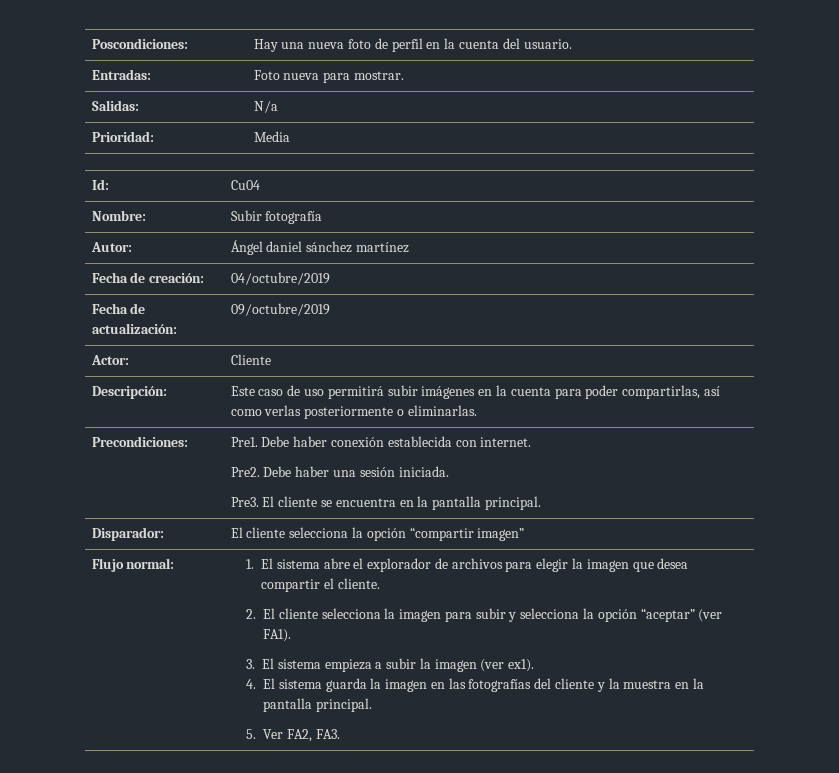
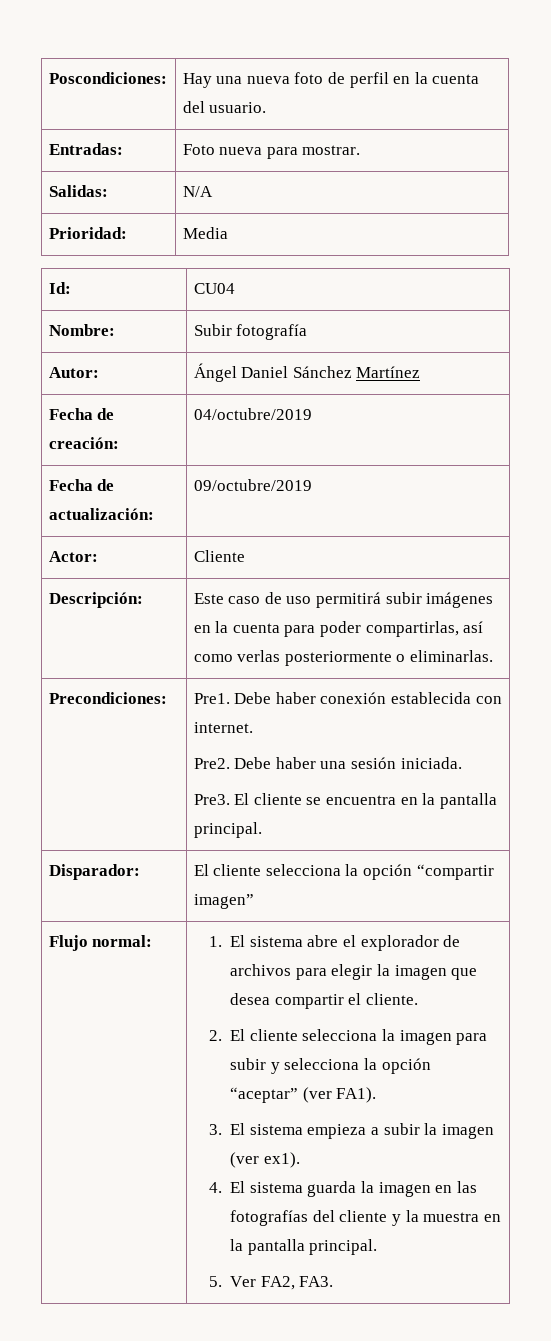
- Salidas: | N/a
+ Salidas: | N/A
- Id: | Cu04
+ Id: | CU04
- Autor: | Ángel daniel sánchez martínez
+ Autor: | Ángel Daniel Sánchez Martínez

